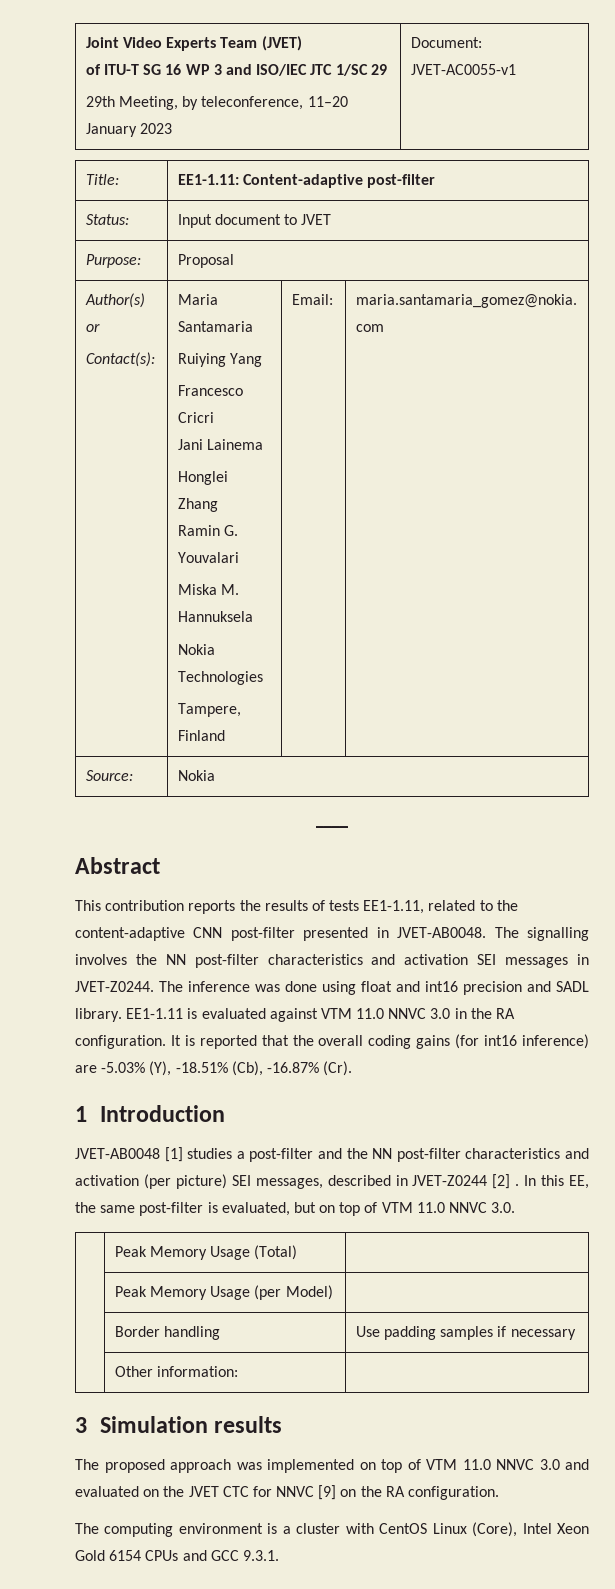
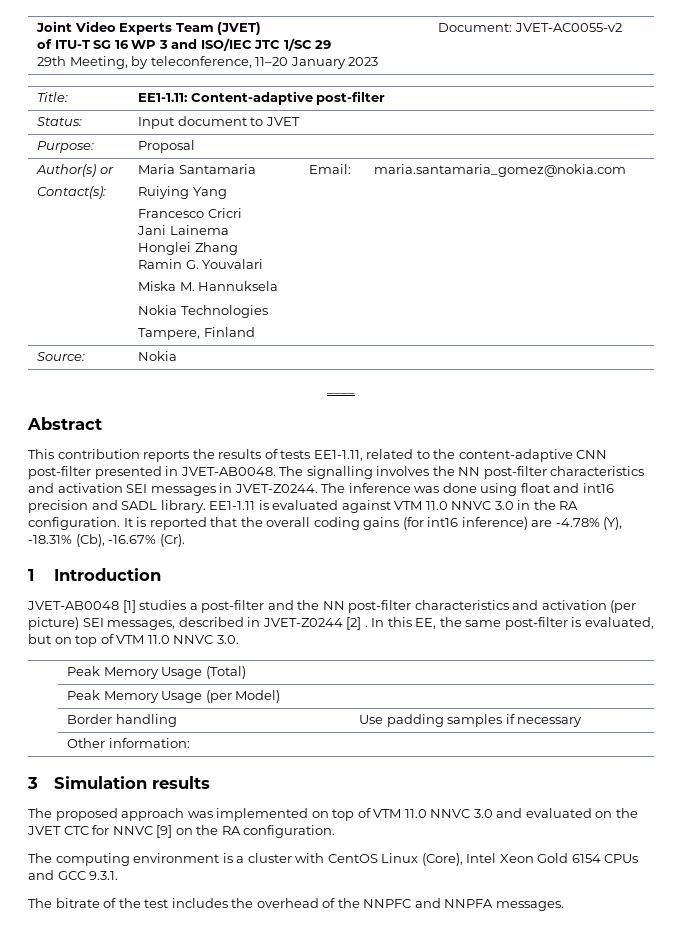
  Joint Video Experts Team (JVET)
  of ITU-T SG 16 WP 3 and ISO/IEC JTC 1/SC 29
- 29th Meeting, by teleconference, 11–20 January 2023 | Document: JVET-AC0055-v1
+ 29th Meeting, by teleconference, 11–20 January 2023 | Document: JVET-AC0055-v2
- It is reported that the overall coding gains (for int16 inference) are -5.03% (Y), -18.51% (Cb), -16.87% (Cr).
+ It is reported that the overall coding gains (for int16 inference) are -4.78% (Y), -18.31% (Cb), -16.67% (Cr).
+ The bitrate of the test includes the overhead of the NNPFC and NNPFA messages.

